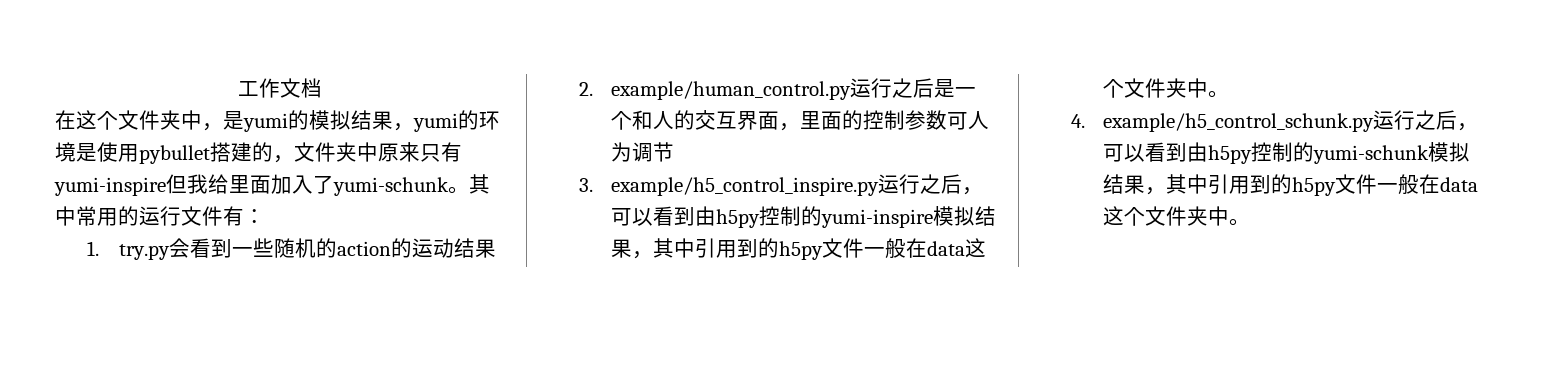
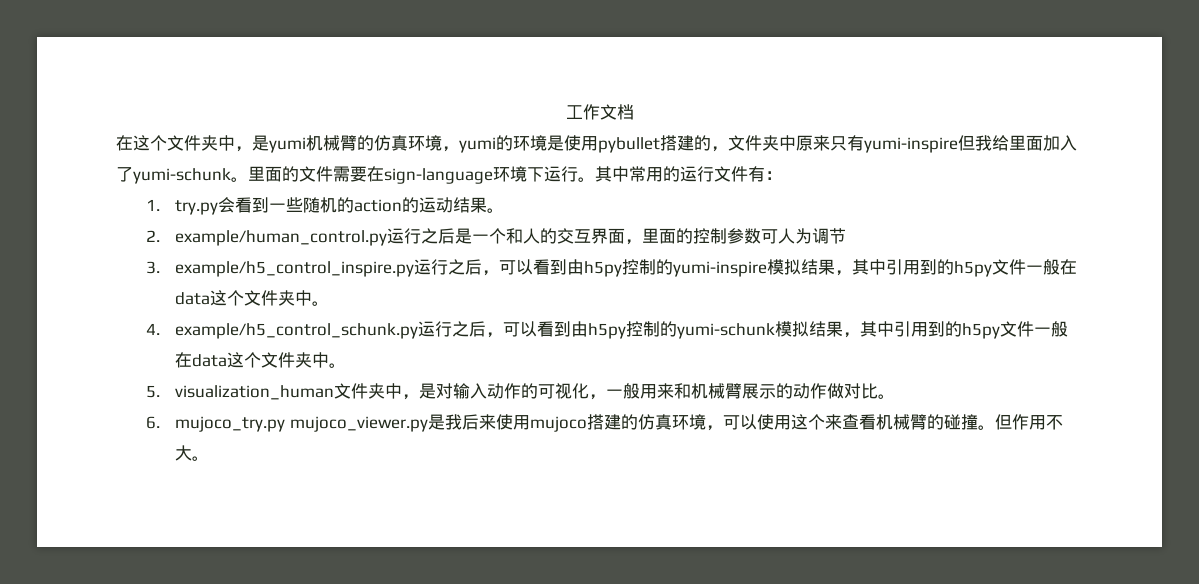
- 在这个文件夹中，是yumi的模拟结果，yumi的环境是使用pybullet搭建的，文件夹中原来只有yumi-inspire但我给里面加入了yumi-schunk。
+ 在这个文件夹中，是yumi机械臂的仿真环境，yumi的环境是使用pybullet搭建的，文件夹中原来只有yumi-inspire但我给里面加入了yumi-schunk。
+ 里面的文件需要在sign-language环境下运行。
- 1. try.py会看到一些随机的action的运动结果
+ 1. try.py会看到一些随机的action的运动结果。
+ 5. visualization_human文件夹中，是对输入动作的可视化，一般用来和机械臂展示的动作做对比。
+ 6. mujoco_try.py mujoco_viewer.py是我后来使用mujoco搭建的仿真环境，可以使用这个来查看机械臂的碰撞。但作用不大。

